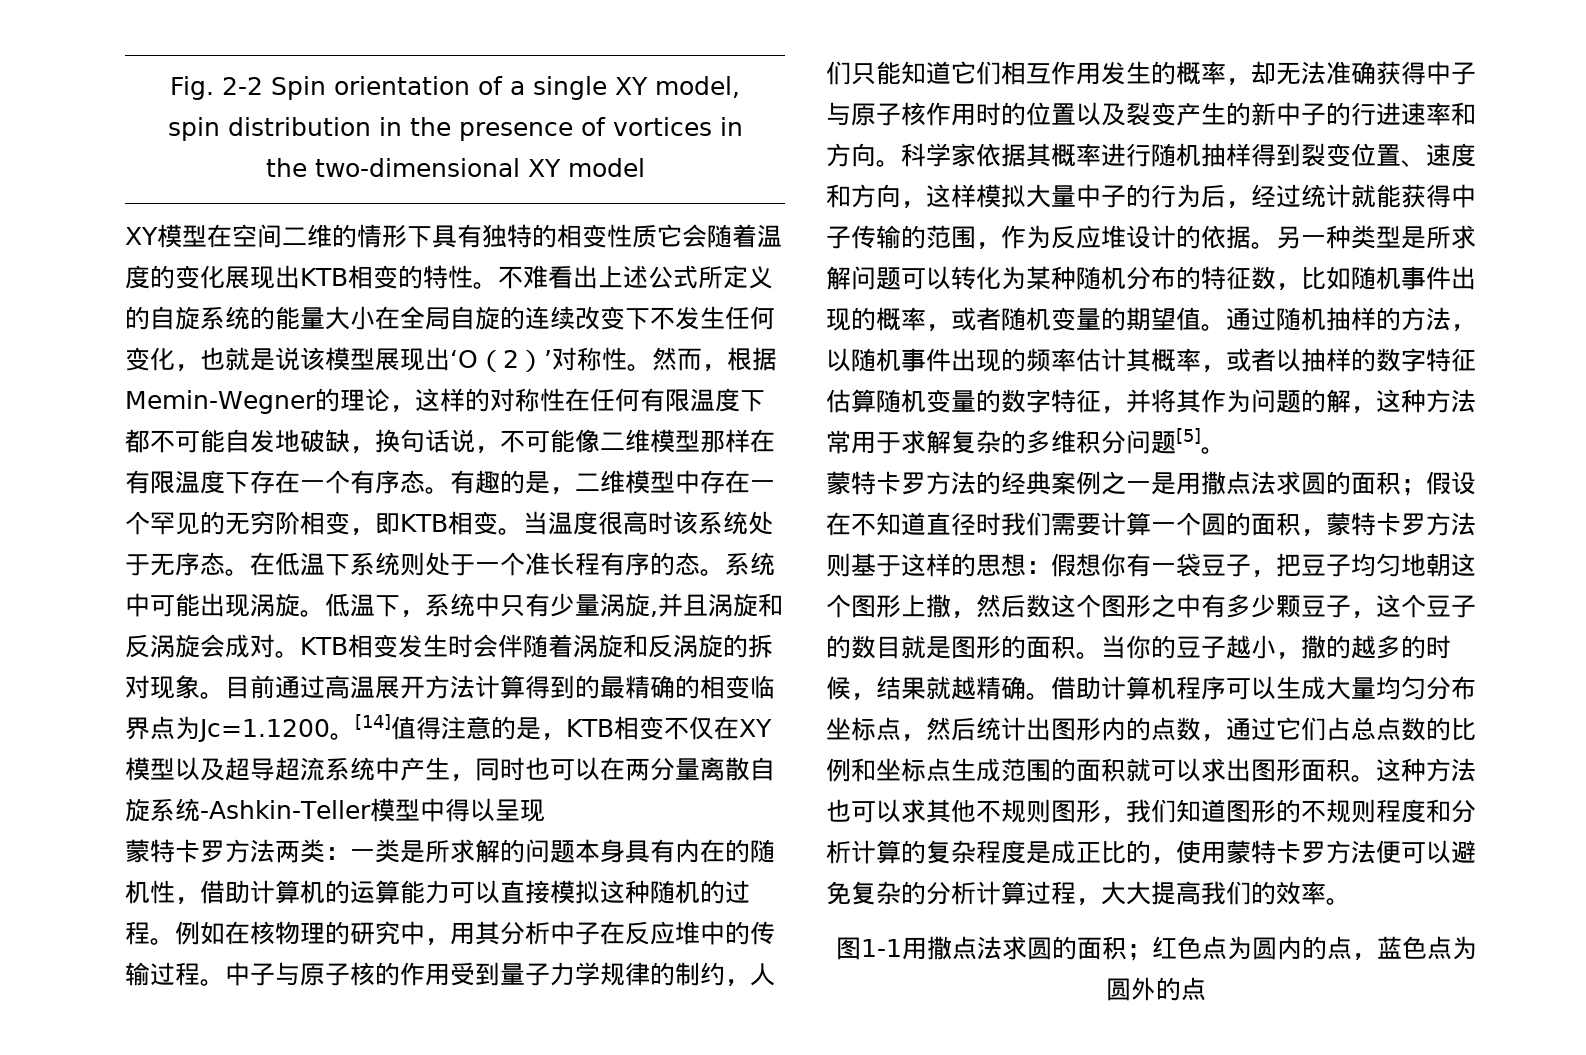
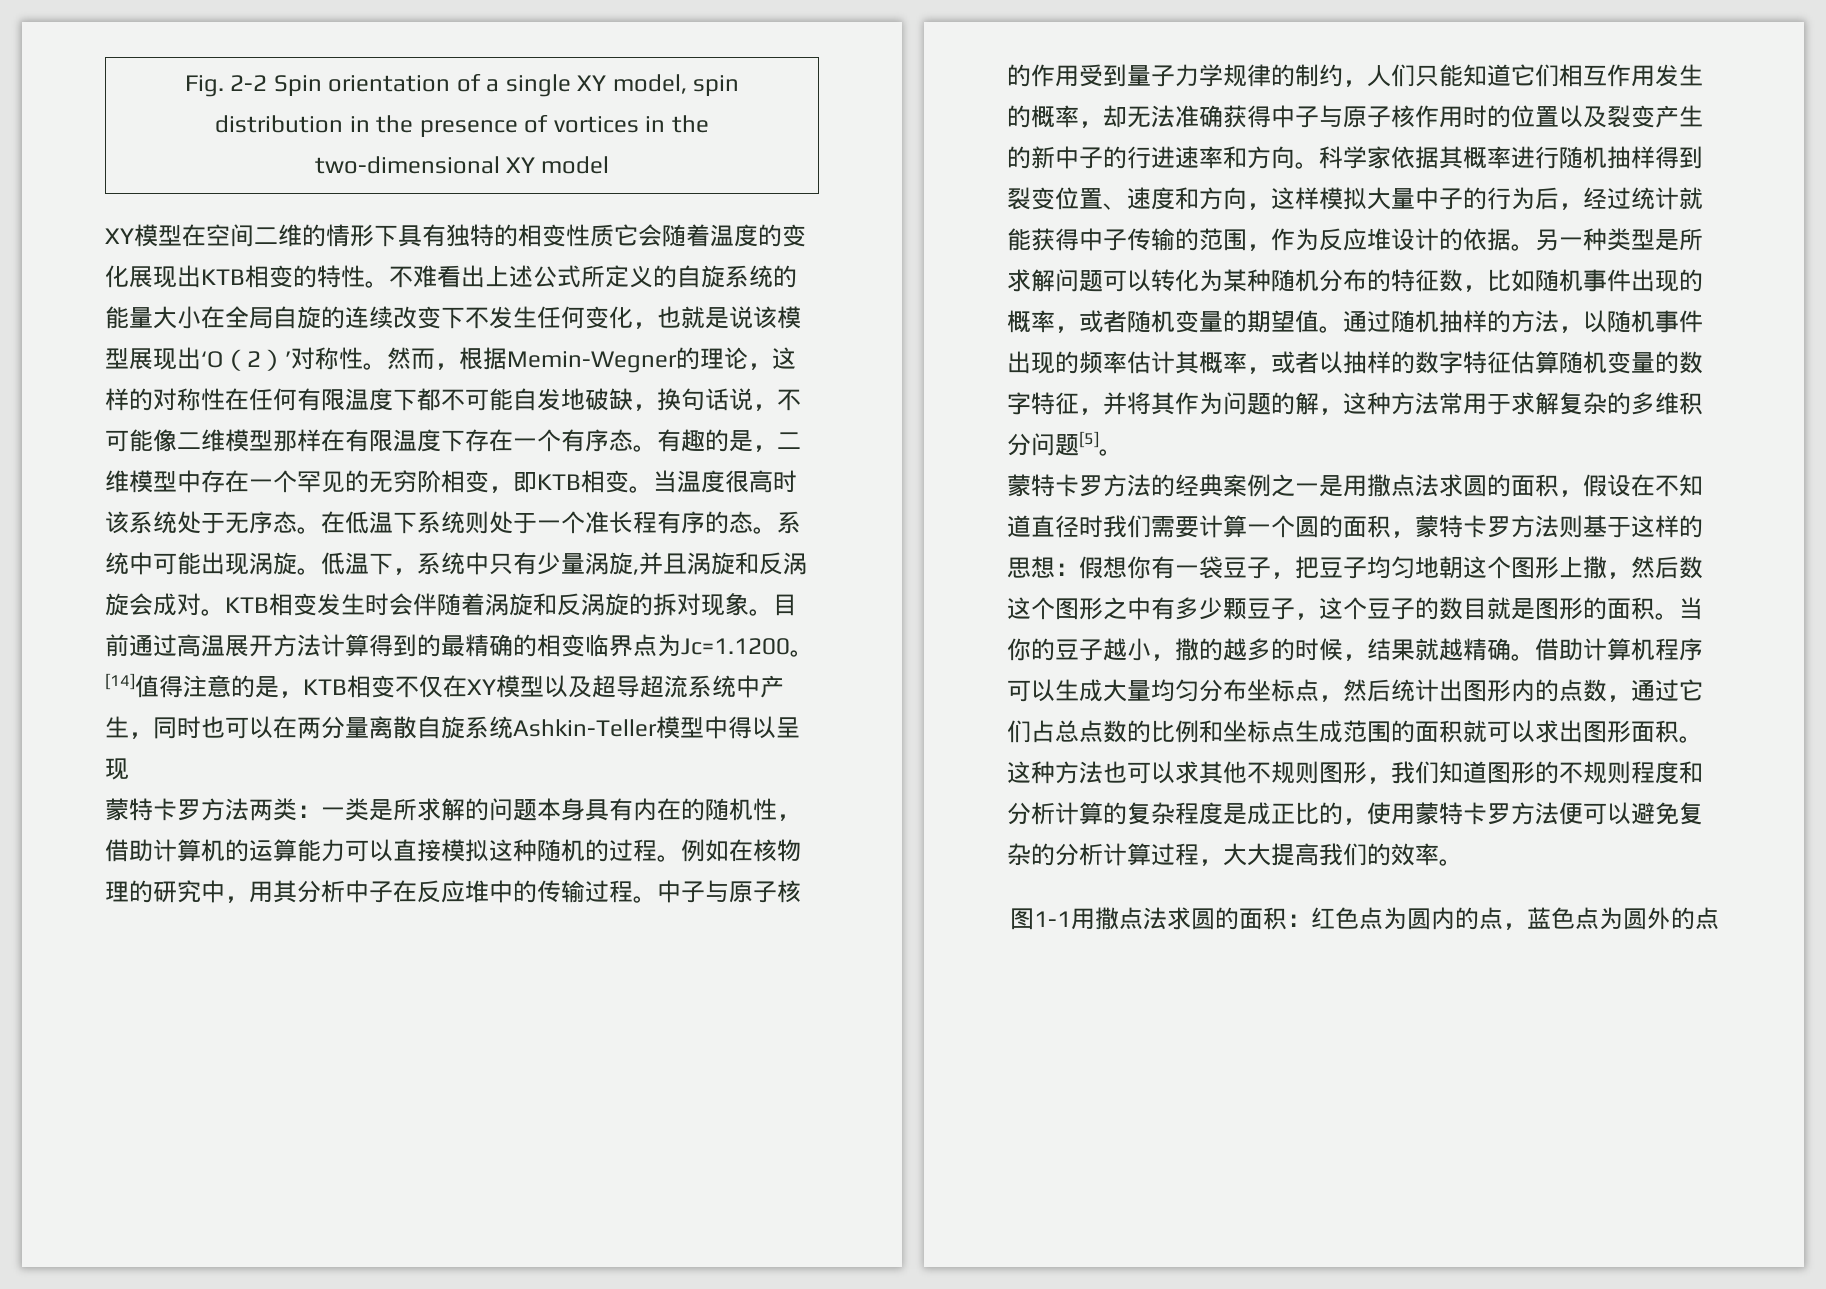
- [14]值得注意的是，KTB相变不仅在XY模型以及超导超流系统中产生，同时也可以在两分量离散自旋系统-Ashkin-Teller模型中得以呈现
+ [14]值得注意的是，KTB相变不仅在XY模型以及超导超流系统中产生，同时也可以在两分量离散自旋系统Ashkin-Teller模型中得以呈现
- 蒙特卡罗方法的经典案例之一是用撒点法求圆的面积；假设在不知道直径时我们需要计算一个圆的面积，蒙特卡罗方法则基于这样的思想：假想你有一袋豆子，把豆子均匀地朝这个图形上撒，然后数这个图形之中有多少颗豆子，这个豆子的数目就是图形的面积。
+ 蒙特卡罗方法的经典案例之一是用撒点法求圆的面积，假设在不知道直径时我们需要计算一个圆的面积，蒙特卡罗方法则基于这样的思想：假想你有一袋豆子，把豆子均匀地朝这个图形上撒，然后数这个图形之中有多少颗豆子，这个豆子的数目就是图形的面积。
- 图1-1用撒点法求圆的面积；红色点为圆内的点，蓝色点为圆外的点
+ 图1-1用撒点法求圆的面积：红色点为圆内的点，蓝色点为圆外的点

